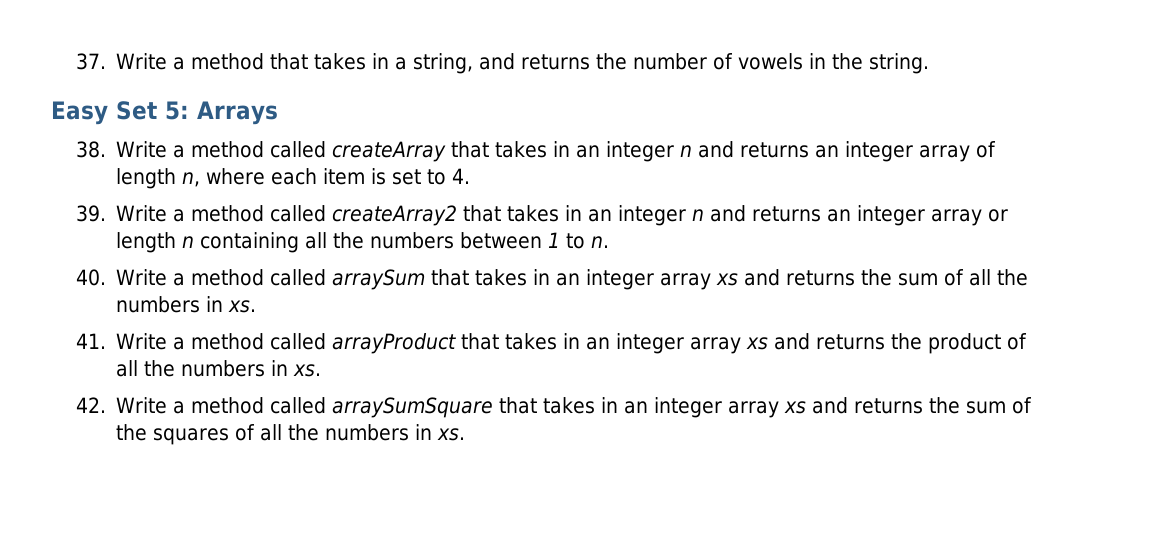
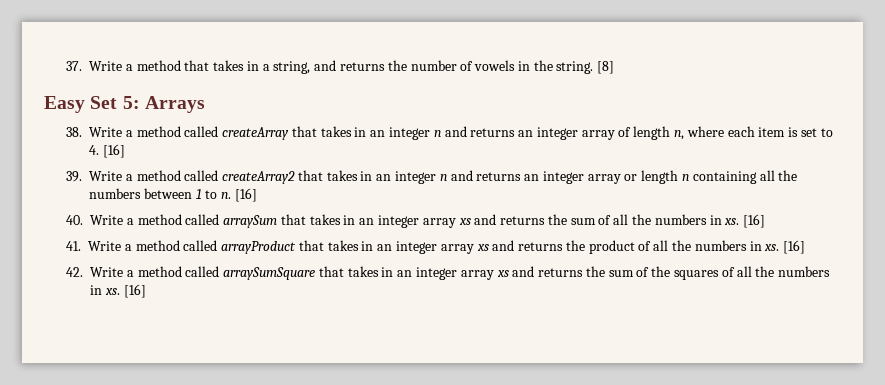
+ [8]
- 38. Write a method called createArray that takes in an integer n and returns an integer array of length n, where each item is set to 4.
+ 38. Write a method called createArray that takes in an integer n and returns an integer array of length n, where each item is set to 4. [16]
- 39. Write a method called createArray2 that takes in an integer n and returns an integer array or length n containing all the numbers between 1 to n.
+ 39. Write a method called createArray2 that takes in an integer n and returns an integer array or length n containing all the numbers between 1 to n. [16]
- 40. Write a method called arraySum that takes in an integer array xs and returns the sum of all the numbers in xs.
+ 40. Write a method called arraySum that takes in an integer array xs and returns the sum of all the numbers in xs. [16]
- 41. Write a method called arrayProduct that takes in an integer array xs and returns the product of all the numbers in xs.
+ 41. Write a method called arrayProduct that takes in an integer array xs and returns the product of all the numbers in xs. [16]
- 42. Write a method called arraySumSquare that takes in an integer array xs and returns the sum of the squares of all the numbers in xs.
+ 42. Write a method called arraySumSquare that takes in an integer array xs and returns the sum of the squares of all the numbers in xs. [16]

